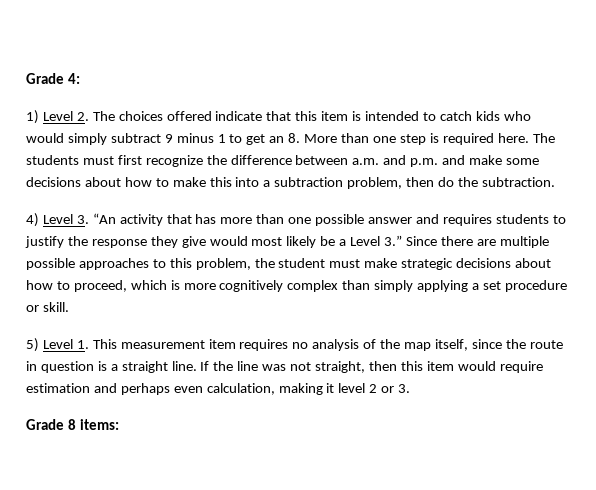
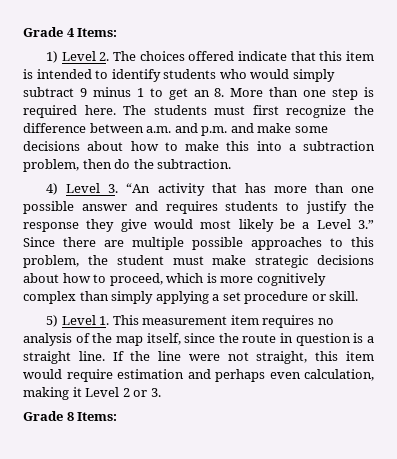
- Grade 4:
+ Grade 4 Items:
- 1) Level 2. The choices offered indicate that this item is intended to catch kids who would simply subtract 9 minus 1 to get an 8. More than one step is required here.
+ 1) Level 2. The choices offered indicate that this item is intended to identify students who would simply subtract 9 minus 1 to get an 8. More than one step is required here.
- If the line was not straight, then this item would require estimation and perhaps even calculation, making it level 2 or 3.
+ If the line were not straight, this item would require estimation and perhaps even calculation, making it Level 2 or 3.
- Grade 8 items:
+ Grade 8 Items:

